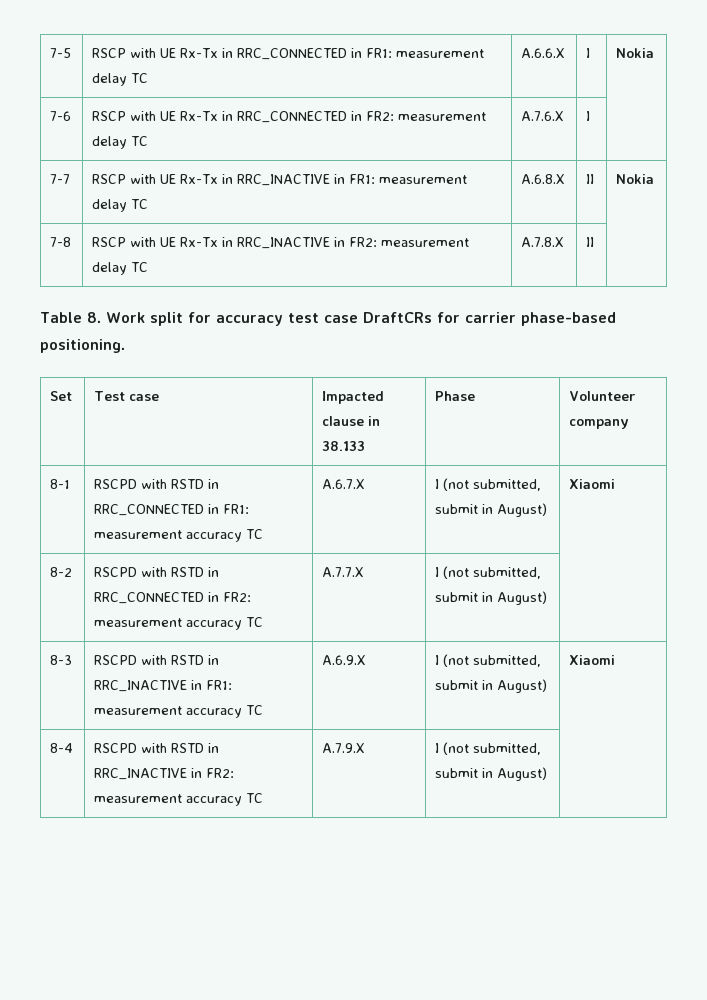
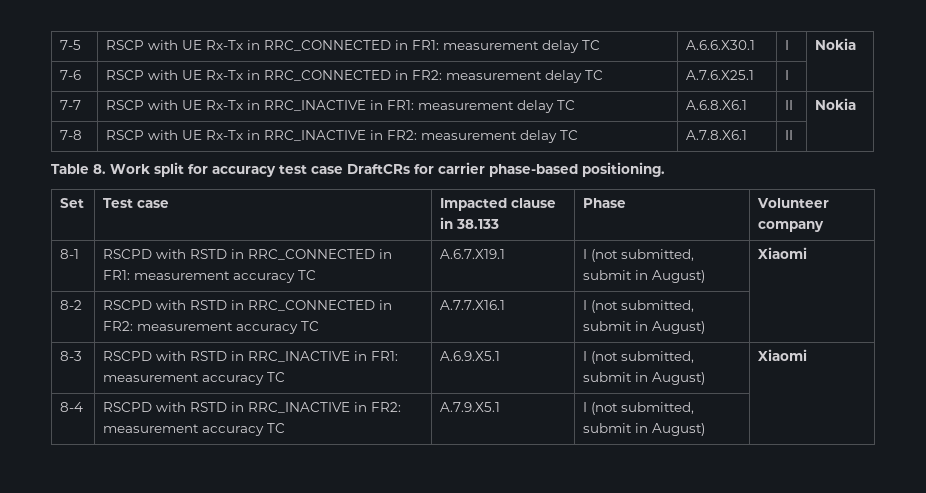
- 7-5 | RSCP with UE Rx-Tx in RRC_CONNECTED in FR1: measurement delay TC | A.6.6.X | I | Nokia
+ 7-5 | RSCP with UE Rx-Tx in RRC_CONNECTED in FR1: measurement delay TC | A.6.6.X30.1 | I | Nokia
- 7-6 | RSCP with UE Rx-Tx in RRC_CONNECTED in FR2: measurement delay TC | A.7.6.X | I |
+ 7-6 | RSCP with UE Rx-Tx in RRC_CONNECTED in FR2: measurement delay TC | A.7.6.X25.1 | I |
- 7-7 | RSCP with UE Rx-Tx in RRC_INACTIVE in FR1: measurement delay TC | A.6.8.X | II | Nokia
+ 7-7 | RSCP with UE Rx-Tx in RRC_INACTIVE in FR1: measurement delay TC | A.6.8.X6.1 | II | Nokia
- 7-8 | RSCP with UE Rx-Tx in RRC_INACTIVE in FR2: measurement delay TC | A.7.8.X | II |
+ 7-8 | RSCP with UE Rx-Tx in RRC_INACTIVE in FR2: measurement delay TC | A.7.8.X6.1 | II |
- 8-1 | RSCPD with RSTD in RRC_CONNECTED in FR1: measurement accuracy TC | A.6.7.X | I (not submitted, submit in August) | Xiaomi
+ 8-1 | RSCPD with RSTD in RRC_CONNECTED in FR1: measurement accuracy TC | A.6.7.X19.1 | I (not submitted, submit in August) | Xiaomi
- 8-2 | RSCPD with RSTD in RRC_CONNECTED in FR2: measurement accuracy TC | A.7.7.X | I (not submitted, submit in August) |
+ 8-2 | RSCPD with RSTD in RRC_CONNECTED in FR2: measurement accuracy TC | A.7.7.X16.1 | I (not submitted, submit in August) |
- 8-3 | RSCPD with RSTD in RRC_INACTIVE in FR1: measurement accuracy TC | A.6.9.X | I (not submitted, submit in August) | Xiaomi
+ 8-3 | RSCPD with RSTD in RRC_INACTIVE in FR1: measurement accuracy TC | A.6.9.X5.1 | I (not submitted, submit in August) | Xiaomi
- 8-4 | RSCPD with RSTD in RRC_INACTIVE in FR2: measurement accuracy TC | A.7.9.X | I (not submitted, submit in August) |
+ 8-4 | RSCPD with RSTD in RRC_INACTIVE in FR2: measurement accuracy TC | A.7.9.X5.1 | I (not submitted, submit in August) |

